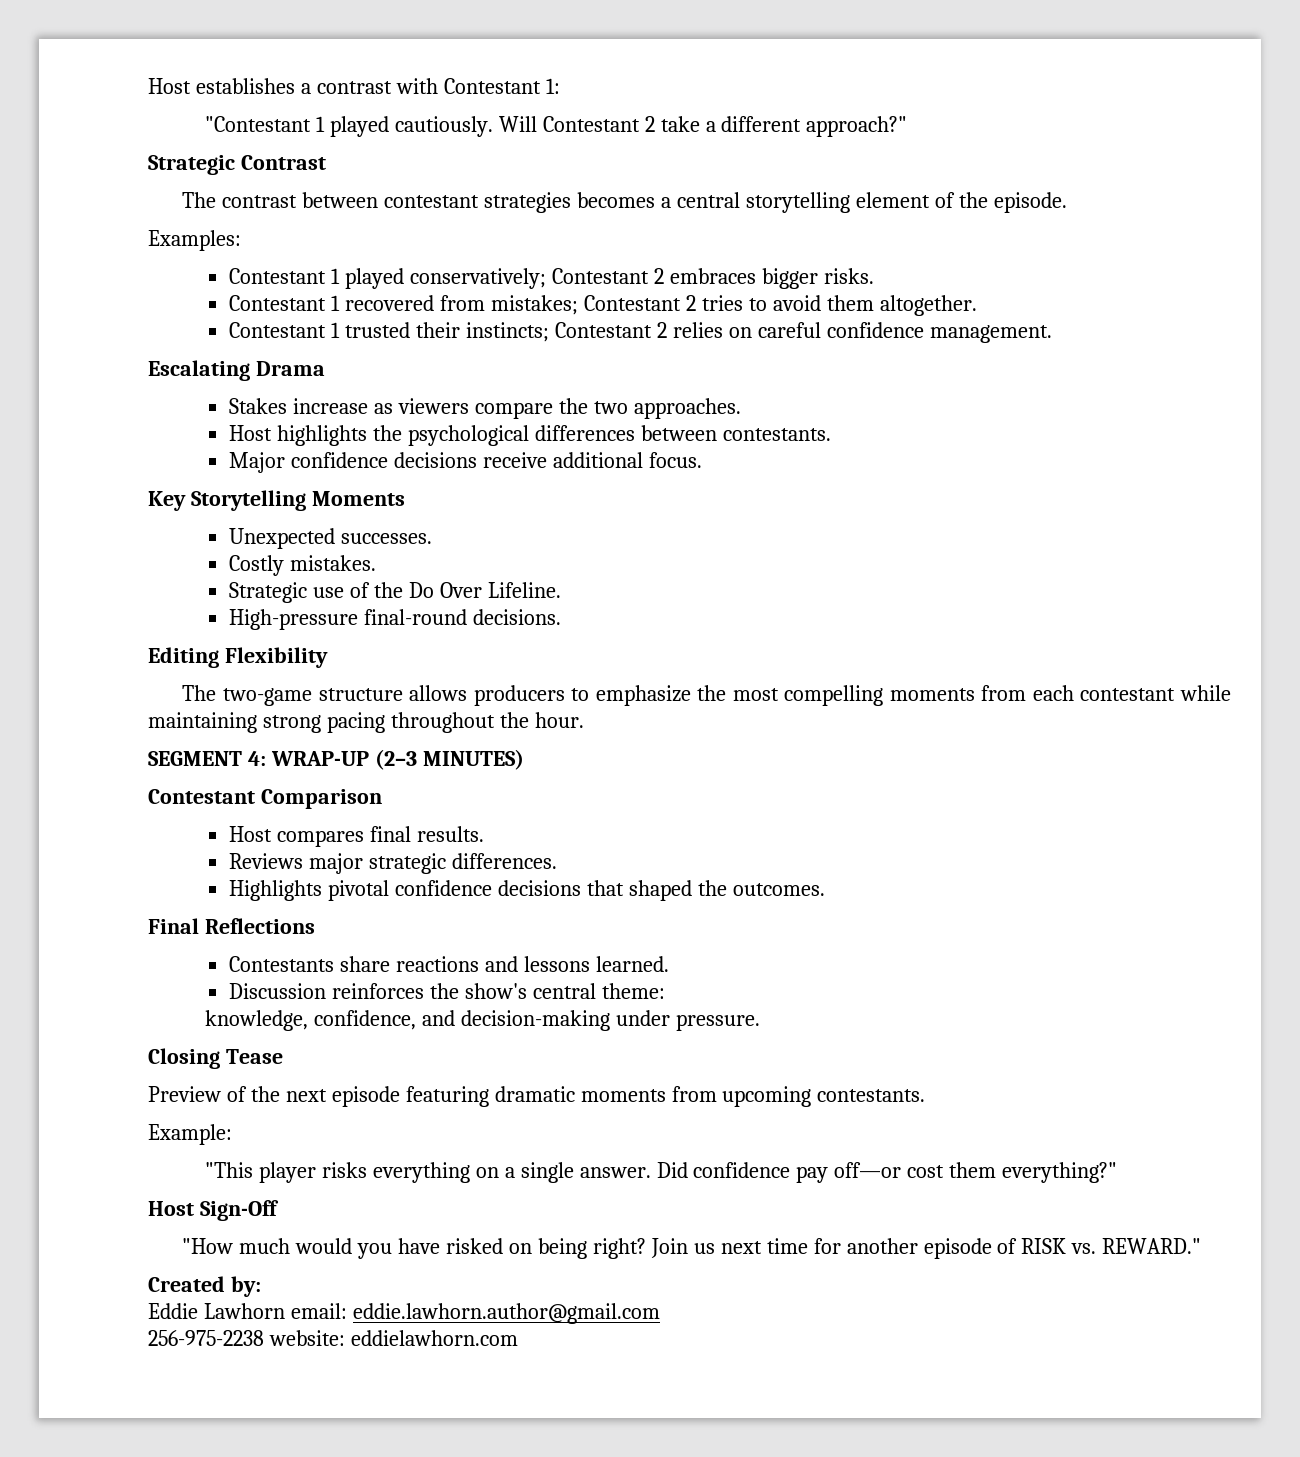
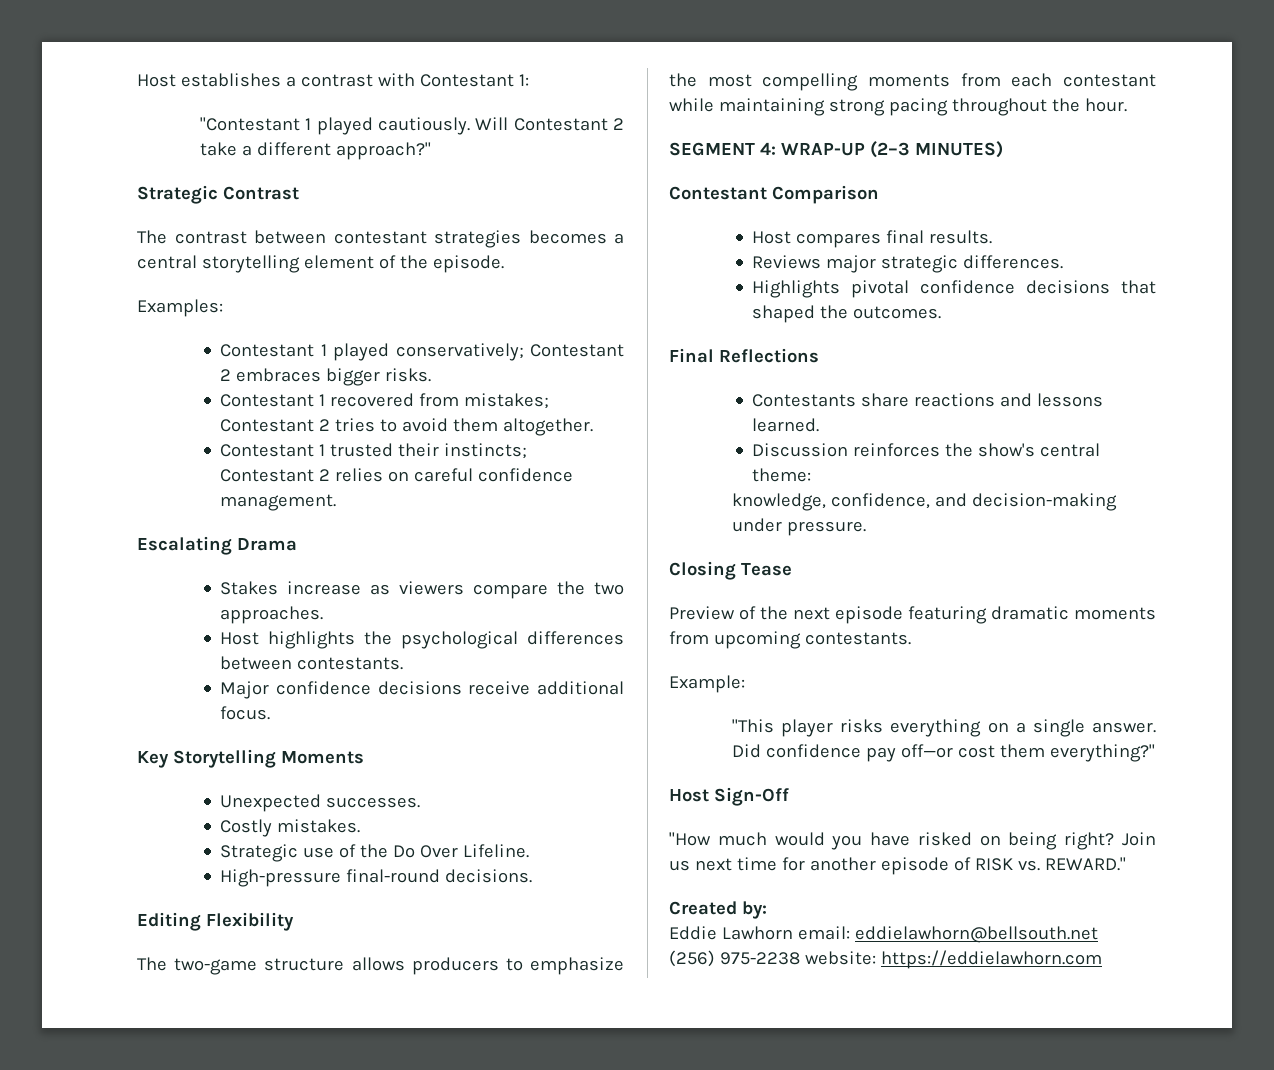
- Eddie Lawhorn email: eddie.lawhorn.author@gmail.com
- 256-975-2238 website: eddielawhorn.com
+ Eddie Lawhorn email: eddielawhorn@bellsouth.net
+ (256) 975-2238 website: https://eddielawhorn.com

